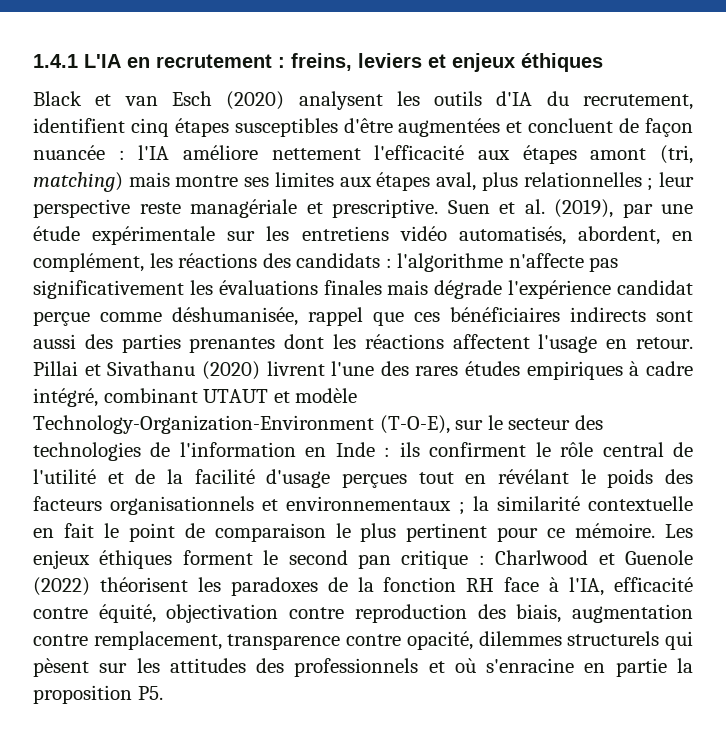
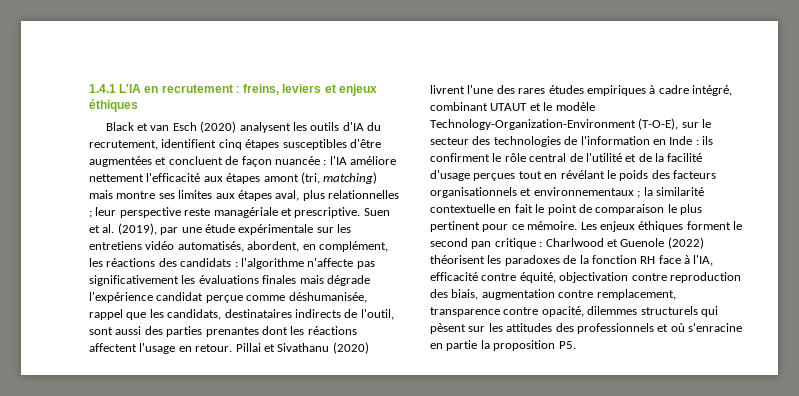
- Suen et al. (2019), par une étude expérimentale sur les entretiens vidéo automatisés, abordent, en complément, les réactions des candidats : l'algorithme n'affecte pas significativement les évaluations finales mais dégrade l'expérience candidat perçue comme déshumanisée, rappel que ces bénéficiaires indirects sont aussi des parties prenantes dont les réactions affectent l'usage en retour.
+ Suen et al. (2019), par une étude expérimentale sur les entretiens vidéo automatisés, abordent, en complément, les réactions des candidats : l'algorithme n'affecte pas significativement les évaluations finales mais dégrade l'expérience candidat perçue comme déshumanisée, rappel que les candidats, destinataires indirects de l'outil, sont aussi des parties prenantes dont les réactions affectent l'usage en retour.
- Pillai et Sivathanu (2020) livrent l'une des rares études empiriques à cadre intégré, combinant UTAUT et modèle Technology-Organization-Environment (T-O-E), sur le secteur des technologies de l'information en Inde :
+ Pillai et Sivathanu (2020) livrent l'une des rares études empiriques à cadre intégré, combinant UTAUT et le modèle Technology-Organization-Environment (T-O-E), sur le secteur des technologies de l'information en Inde :

